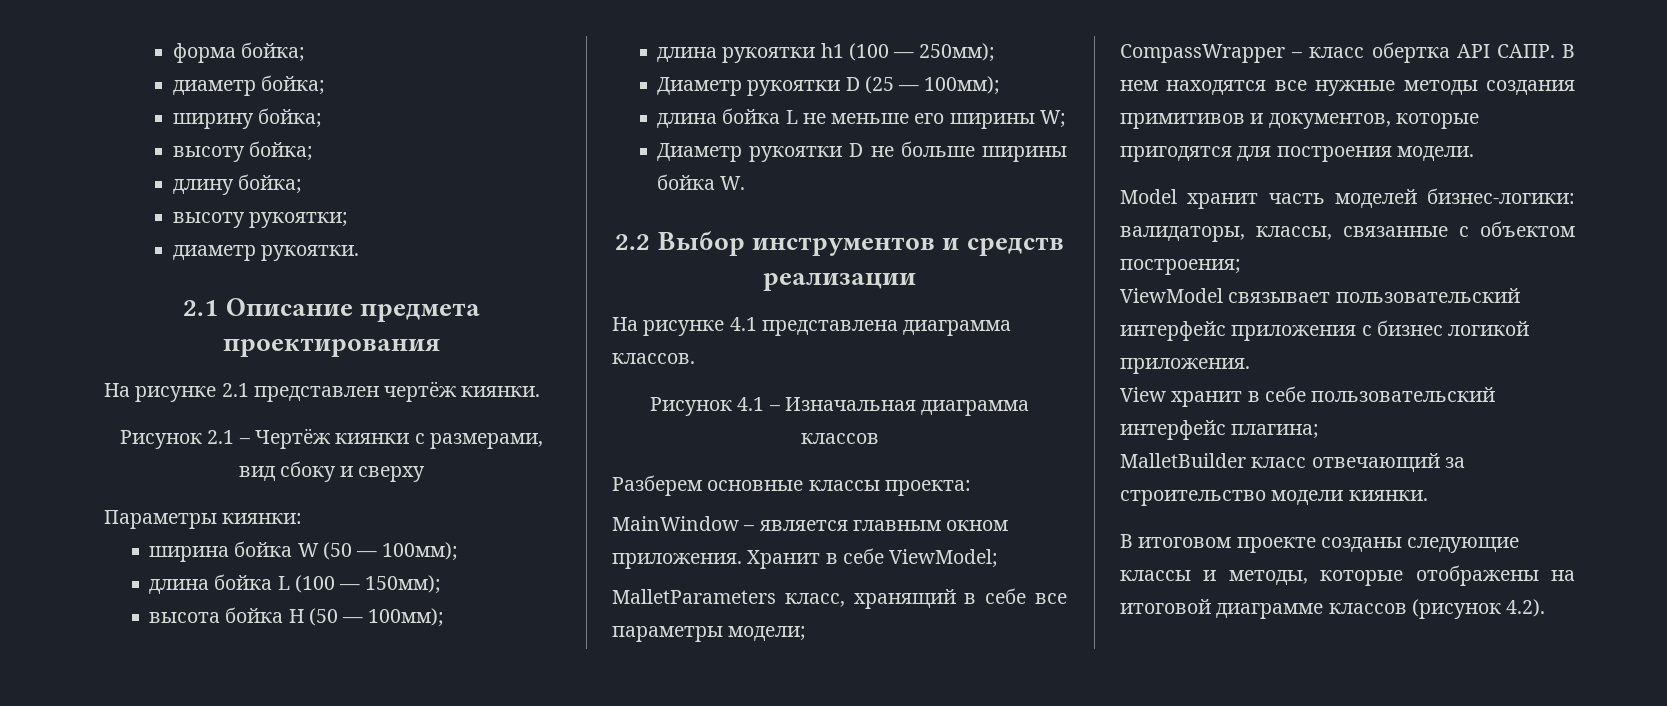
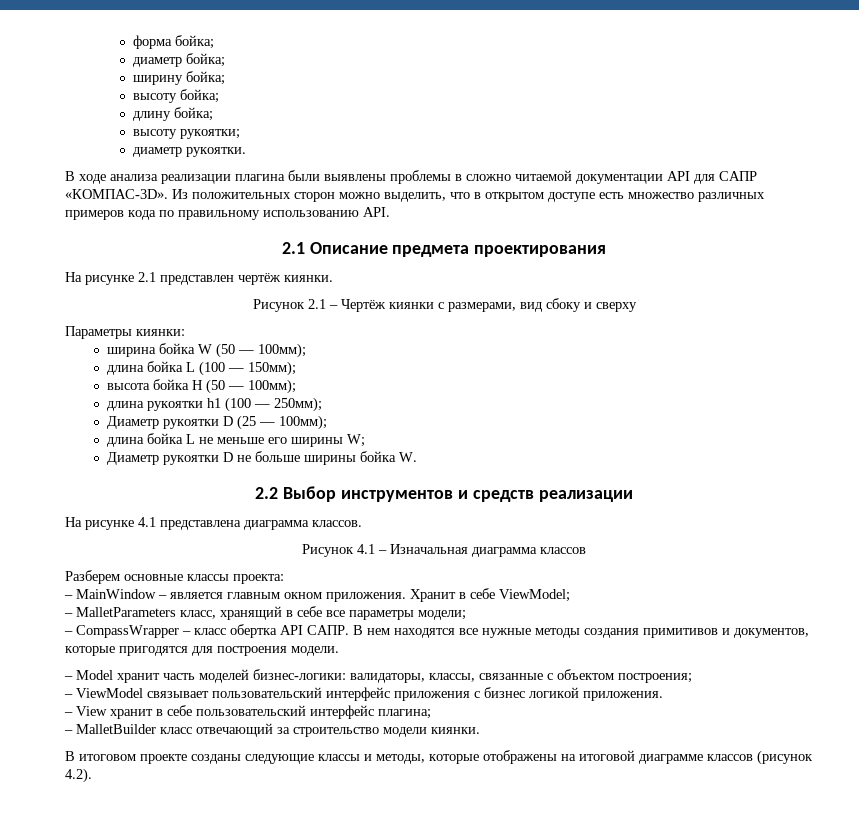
+ В ходе анализа реализации плагина были выявлены проблемы в сложно читаемой документации API для САПР «КОМПАС-3D». Из положительных сторон можно выделить, что в открытом доступе есть множество различных примеров кода по правильному использованию API.
- MainWindow – является главным окном приложения.
+ – MainWindow – является главным окном приложения.
- MalletParameters класс, хранящий в себе все параметры модели;
+ – MalletParameters класс, хранящий в себе все параметры модели;
- CompassWrapper – класс обертка API САПР.
+ – CompassWrapper – класс обертка API САПР.
- Model хранит часть моделей бизнес-логики: валидаторы, классы, связанные с объектом построения;
+ – Model хранит часть моделей бизнес-логики: валидаторы, классы, связанные с объектом построения;
- ViewModel связывает пользовательский интерфейс приложения с бизнес логикой приложения.
+ – ViewModel связывает пользовательский интерфейс приложения с бизнес логикой приложения.
- View хранит в себе пользовательский интерфейс плагина;
+ – View хранит в себе пользовательский интерфейс плагина;
- MalletBuilder класс отвечающий за строительство модели киянки.
+ – MalletBuilder класс отвечающий за строительство модели киянки.

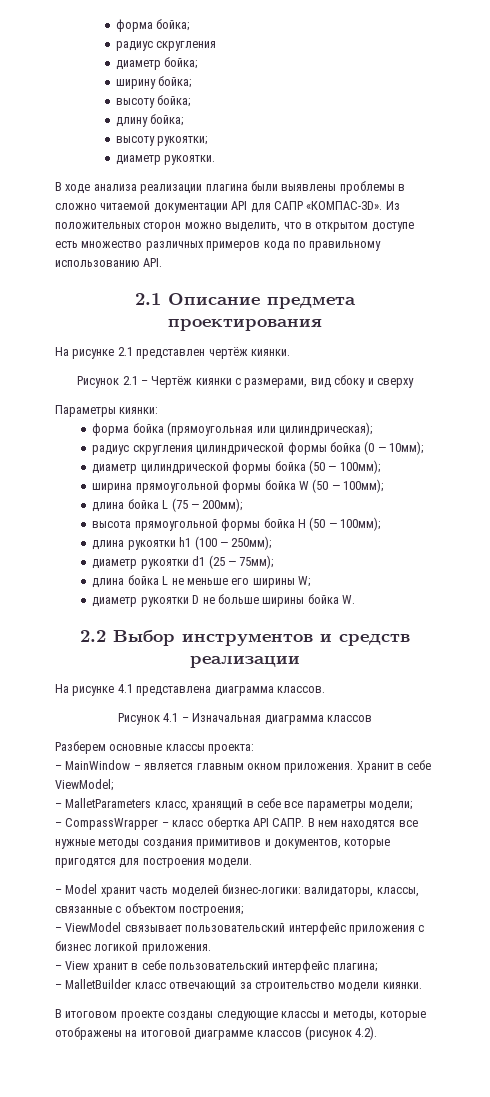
  форма бойка;
+ радиус скругления
+ форма бойка (прямоугольная или цилиндрическая);
+ радиус скругления цилиндрической формы бойка (0 — 10мм);
+ диаметр цилиндрической формы бойка (50 — 100мм);
- ширина бойка W (50 — 100мм);
+ ширина прямоугольной формы бойка W (50 — 100мм);
- длина бойка L (100 — 150мм);
+ длина бойка L (75 — 200мм);
- высота бойка H (50 — 100мм);
+ высота прямоугольной формы бойка H (50 — 100мм);
- Диаметр рукоятки D (25 — 100мм);
+ диаметр рукоятки d1 (25 — 75мм);
- Диаметр рукоятки D не больше ширины бойка W.
+ диаметр рукоятки D не больше ширины бойка W.

